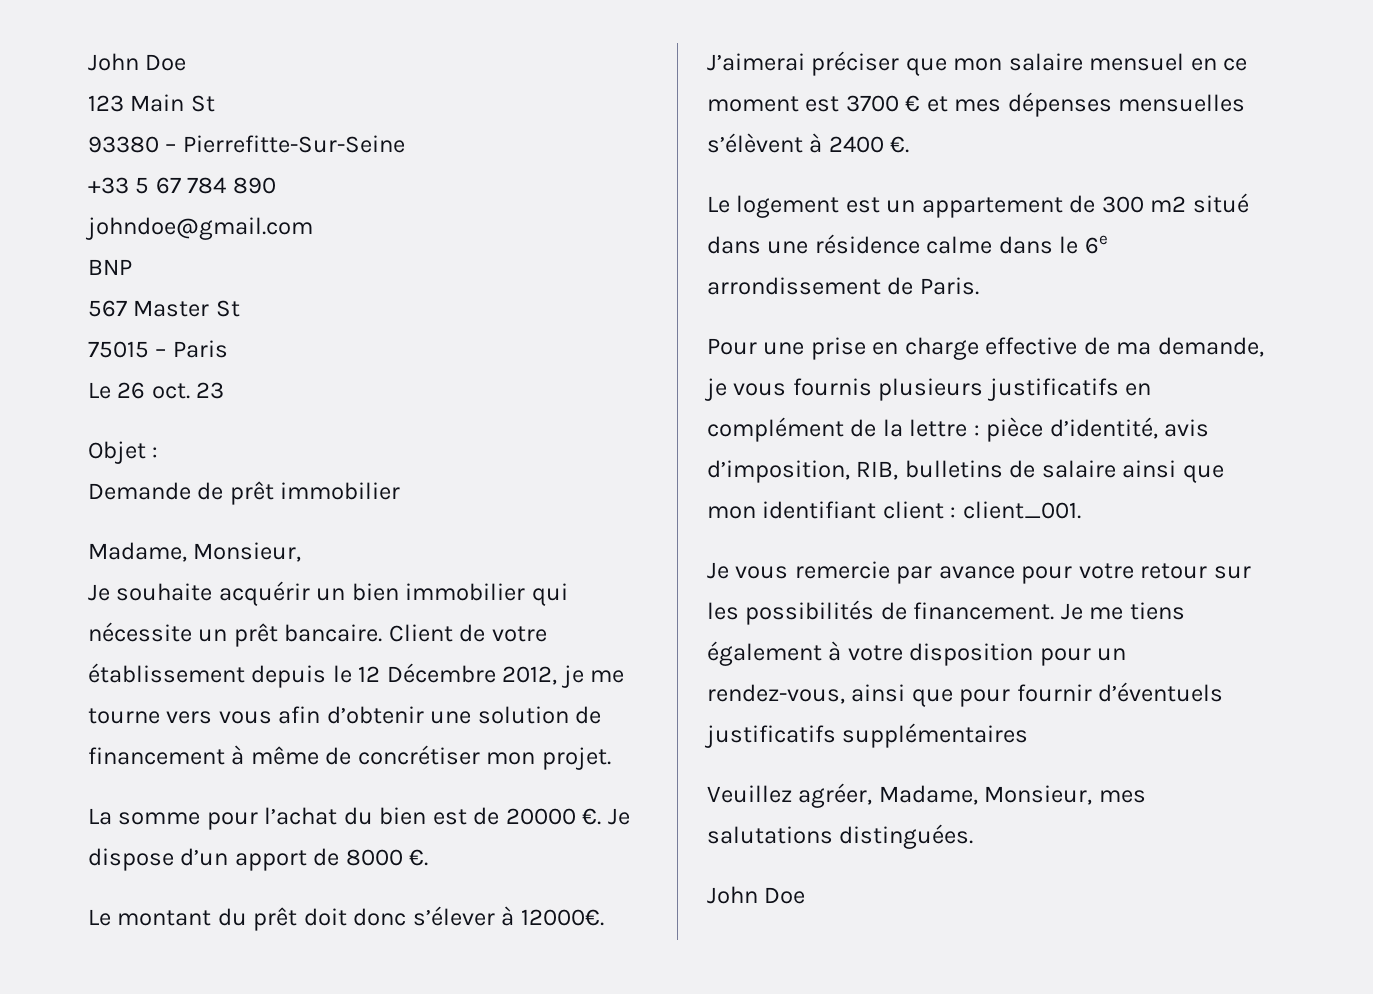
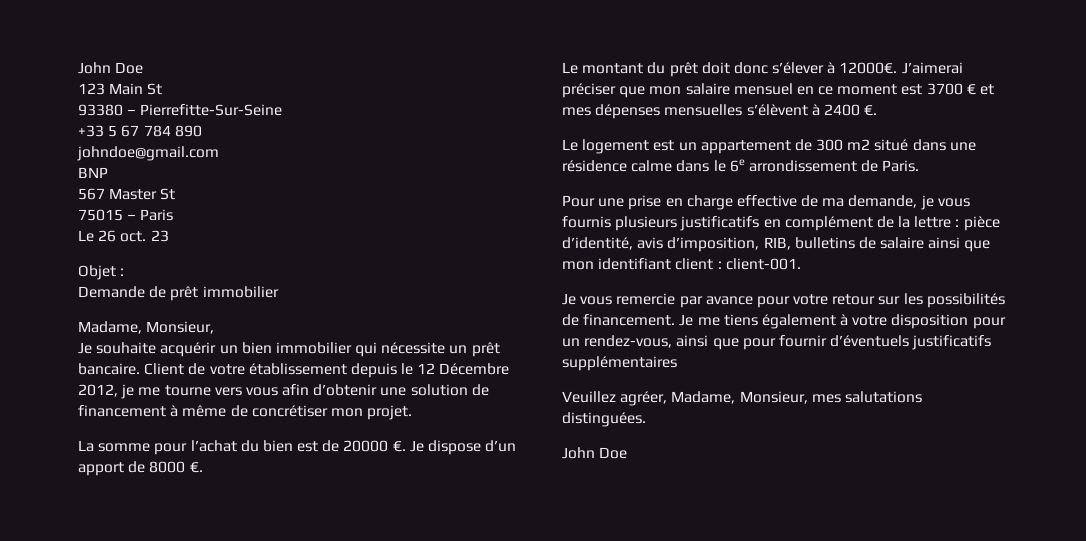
- Pour une prise en charge effective de ma demande, je vous fournis plusieurs justificatifs en complément de la lettre : pièce d’identité, avis d’imposition, RIB, bulletins de salaire ainsi que mon identifiant client : client_001.
+ Pour une prise en charge effective de ma demande, je vous fournis plusieurs justificatifs en complément de la lettre : pièce d’identité, avis d’imposition, RIB, bulletins de salaire ainsi que mon identifiant client : client-001.

